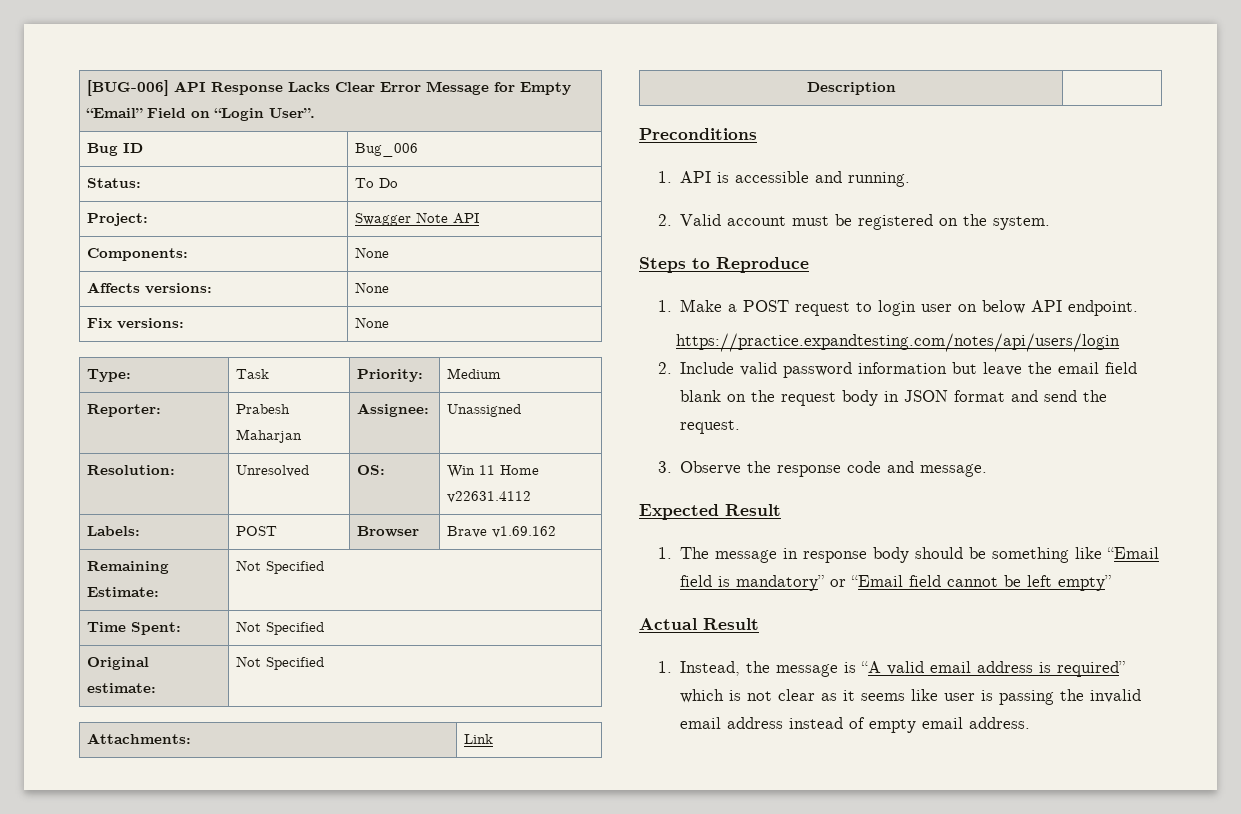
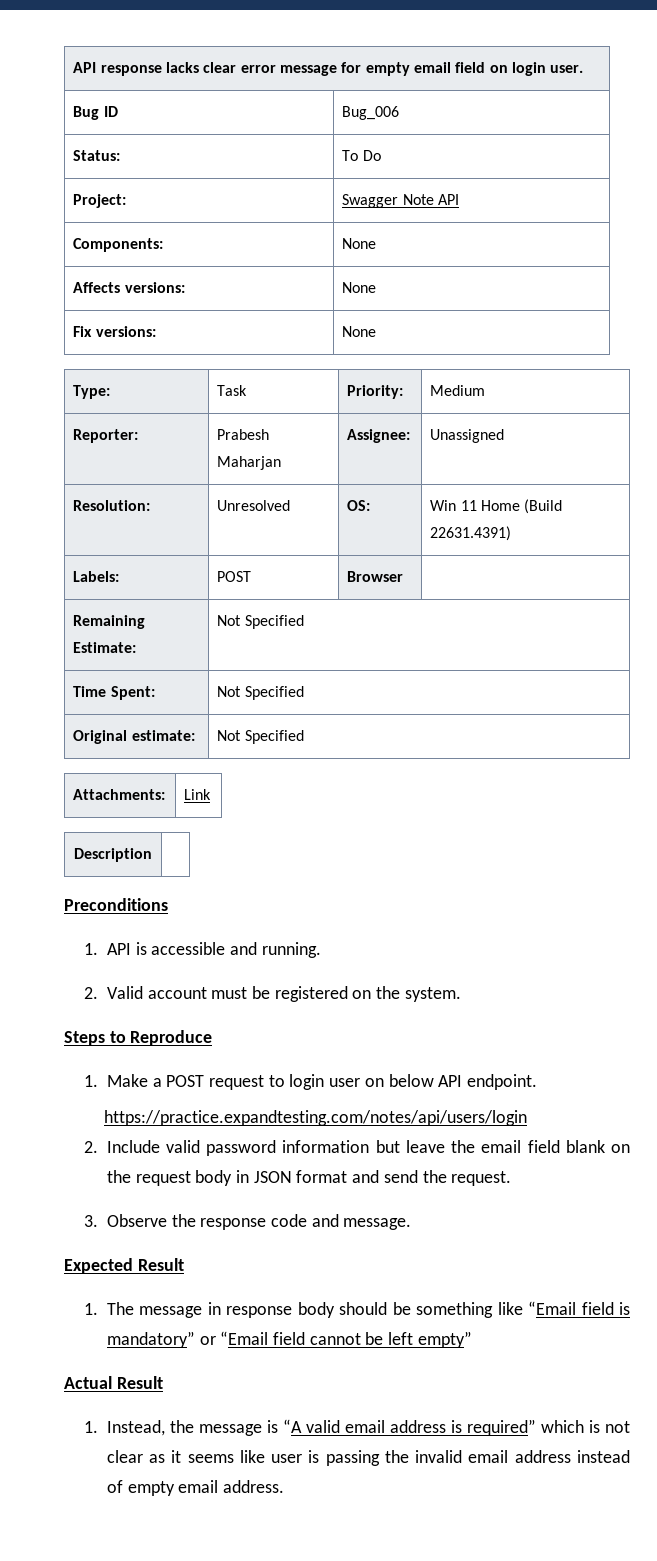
- [BUG-006] API Response Lacks Clear Error Message for Empty “Email” Field on “Login User”.
+ API response lacks clear error message for empty email field on login user.
- Resolution: | Unresolved | OS: | Win 11 Home v22631.4112
+ Resolution: | Unresolved | OS: | Win 11 Home (Build 22631.4391)
- Labels: | POST | Browser | Brave v1.69.162
+ Labels: | POST | Browser |

